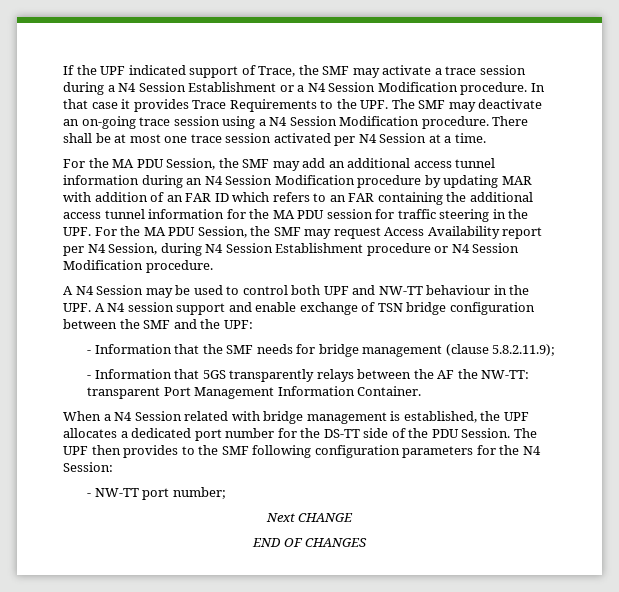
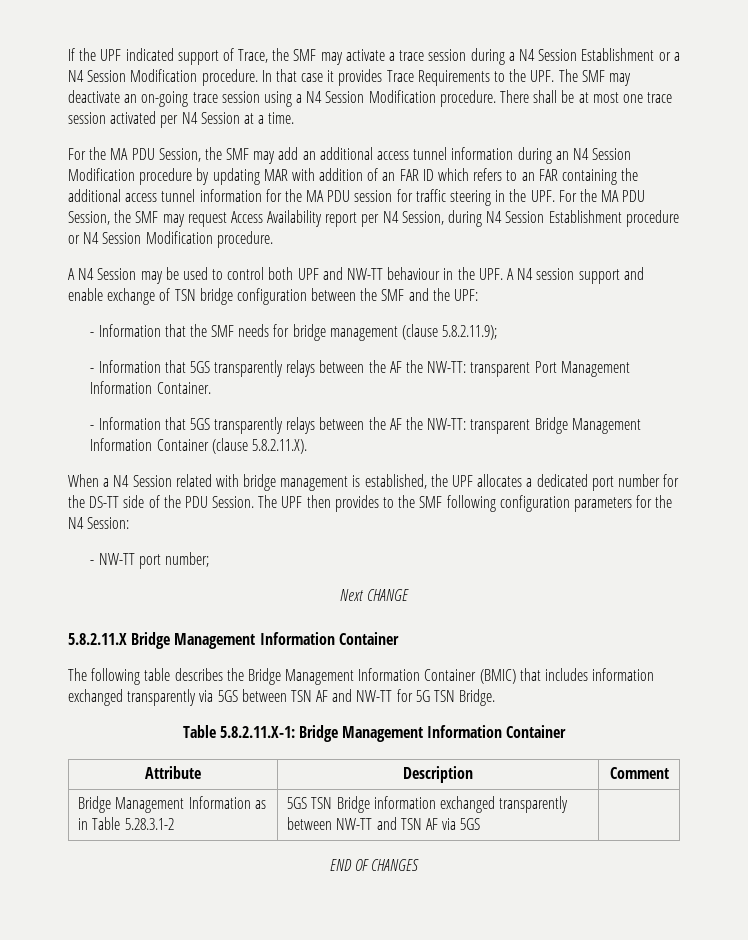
+ - Information that 5GS transparently relays between the AF the NW-TT: transparent Bridge Management Information Container (clause 5.8.2.11.X).
+ 5.8.2.11.X Bridge Management Information Container
+ The following table describes the Bridge Management Information Container (BMIC) that includes information exchanged transparently via 5GS between TSN AF and NW-TT for 5G TSN Bridge.
+ Table 5.8.2.11.X-1: Bridge Management Information Container
+ Attribute | Description | Comment
+ Bridge Management Information as in Table 5.28.3.1-2 | 5GS TSN Bridge information exchanged transparently between NW-TT and TSN AF via 5GS |

